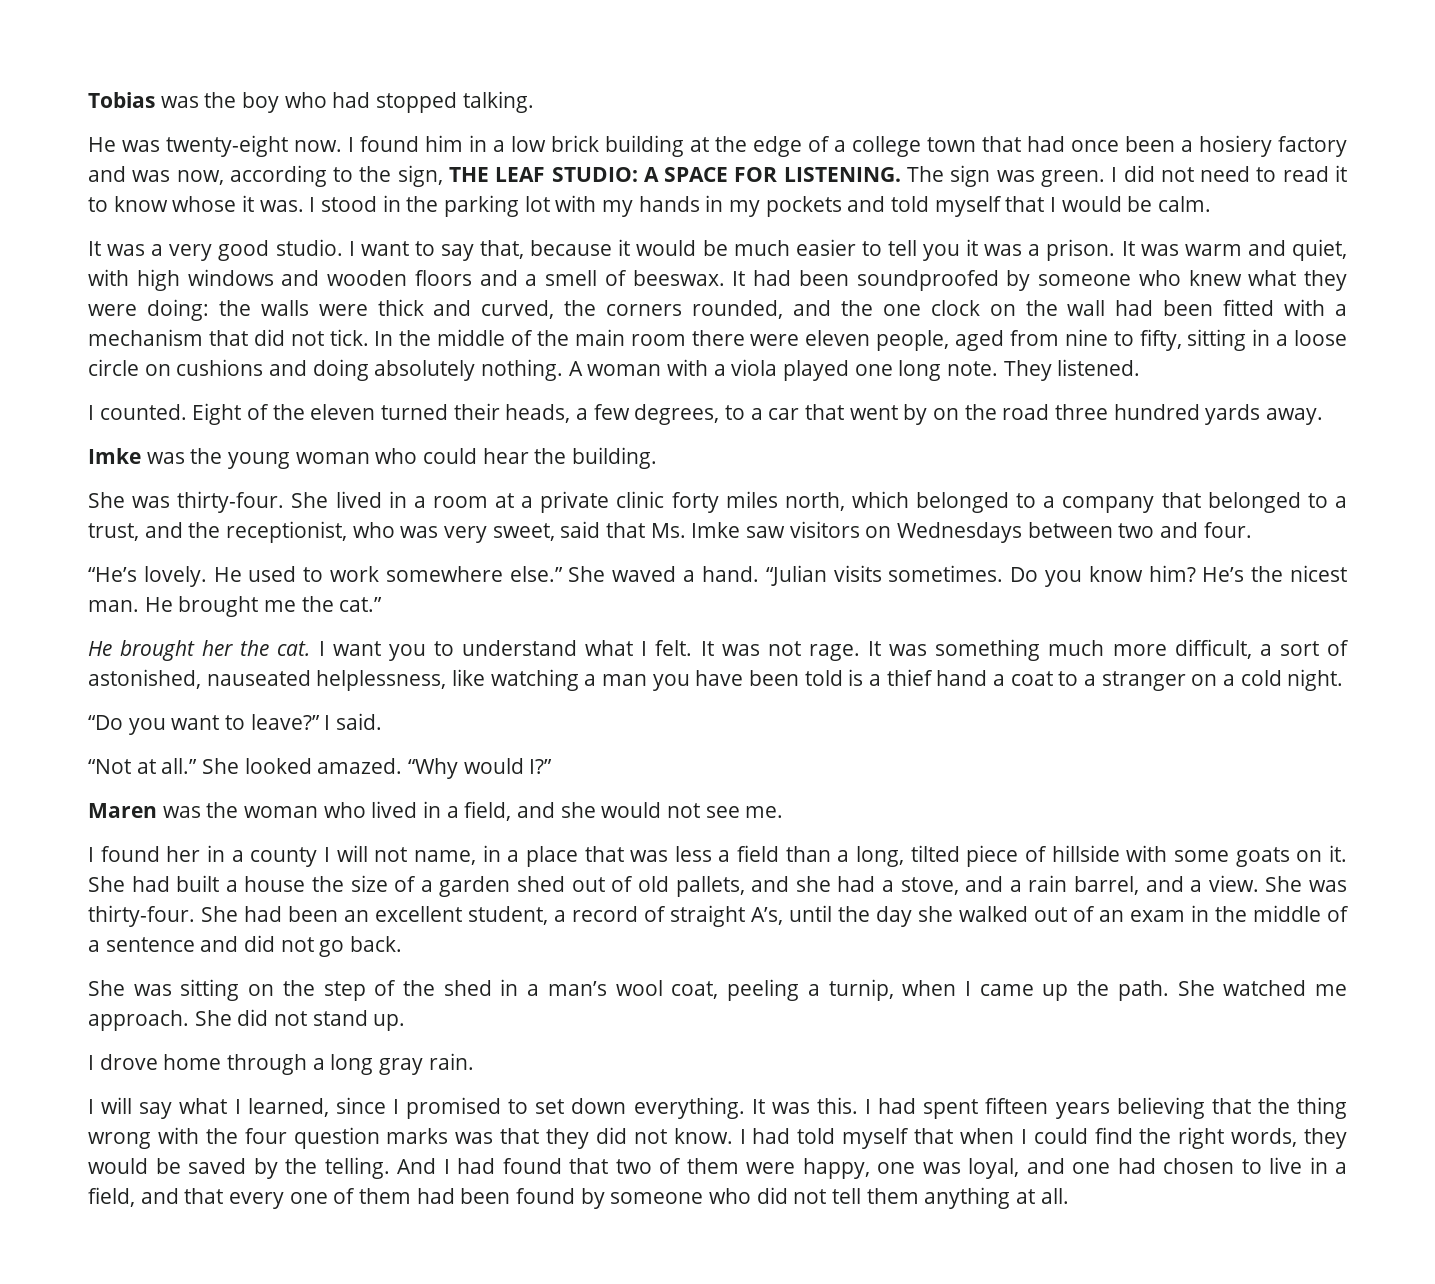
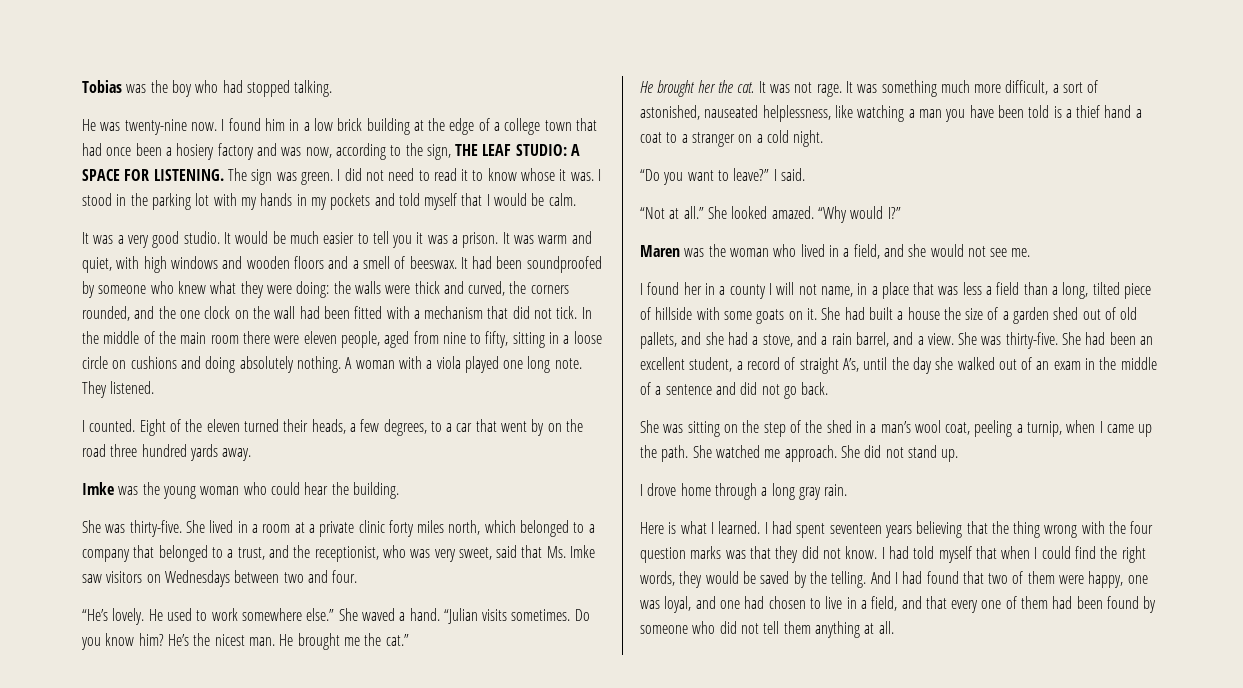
- He was twenty-eight now.
+ He was twenty-nine now.
- I want to say that, because it would be much easier to tell you it was a prison.
+ It would be much easier to tell you it was a prison.
  Imke was the young woman who could hear the building.
- She was thirty-four.
+ She was thirty-five.
- I want you to understand what I felt.
- She had built a house the size of a garden shed out of old pallets, and she had a stove, and a rain barrel, and a view. She was thirty-four.
+ She had built a house the size of a garden shed out of old pallets, and she had a stove, and a rain barrel, and a view. She was thirty-five.
- I will say what I learned, since I promised to set down everything. It was this.
+ Here is what I learned.
- I had spent fifteen years believing that the thing wrong with the four question marks was that they did not know.
+ I had spent seventeen years believing that the thing wrong with the four question marks was that they did not know.

